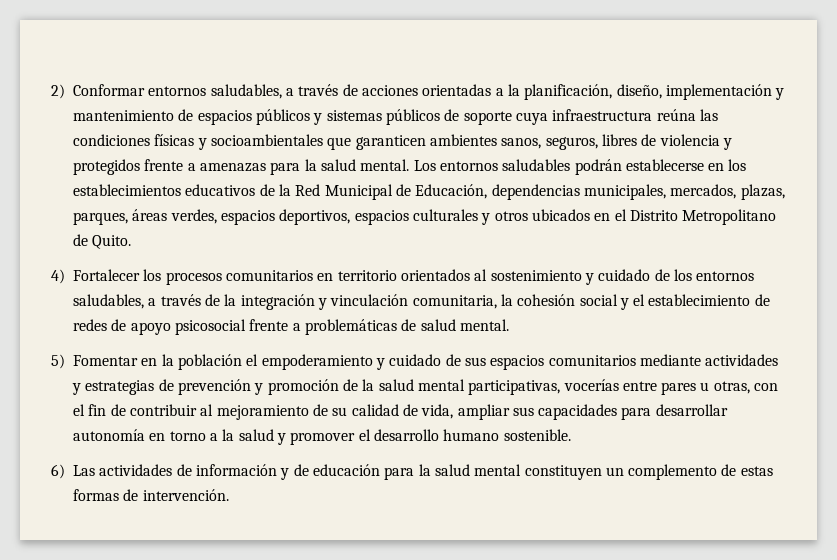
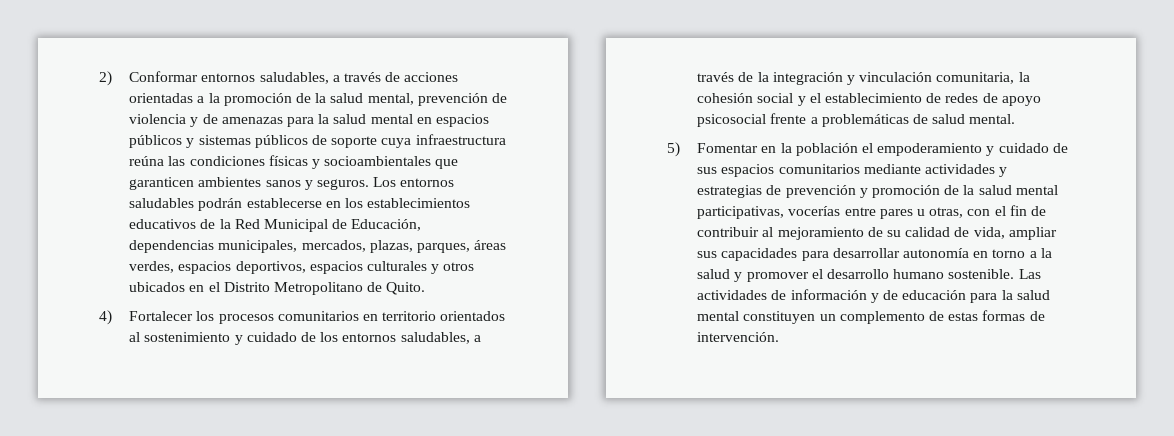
- 2) Conformar entornos saludables, a través de acciones orientadas a la planificación, diseño, implementación y mantenimiento de espacios públicos y sistemas públicos de soporte cuya infraestructura reúna las condiciones físicas y socioambientales que garanticen ambientes sanos, seguros, libres de violencia y protegidos frente a amenazas para la salud mental.
+ 2) Conformar entornos saludables, a través de acciones orientadas a la promoción de la salud mental, prevención de violencia y de amenazas para la salud mental en espacios públicos y sistemas públicos de soporte cuya infraestructura reúna las condiciones físicas y socioambientales que garanticen ambientes sanos y seguros.
- 5) Fomentar en la población el empoderamiento y cuidado de sus espacios comunitarios mediante actividades y estrategias de prevención y promoción de la salud mental participativas, vocerías entre pares u otras, con el fin de contribuir al mejoramiento de su calidad de vida, ampliar sus capacidades para desarrollar autonomía en torno a la salud y promover el desarrollo humano sostenible.
- 6) Las actividades de información y de educación para la salud mental constituyen un complemento de estas formas de intervención.
+ 5) Fomentar en la población el empoderamiento y cuidado de sus espacios comunitarios mediante actividades y estrategias de prevención y promoción de la salud mental participativas, vocerías entre pares u otras, con el fin de contribuir al mejoramiento de su calidad de vida, ampliar sus capacidades para desarrollar autonomía en torno a la salud y promover el desarrollo humano sostenible. Las actividades de información y de educación para la salud mental constituyen un complemento de estas formas de intervención.

